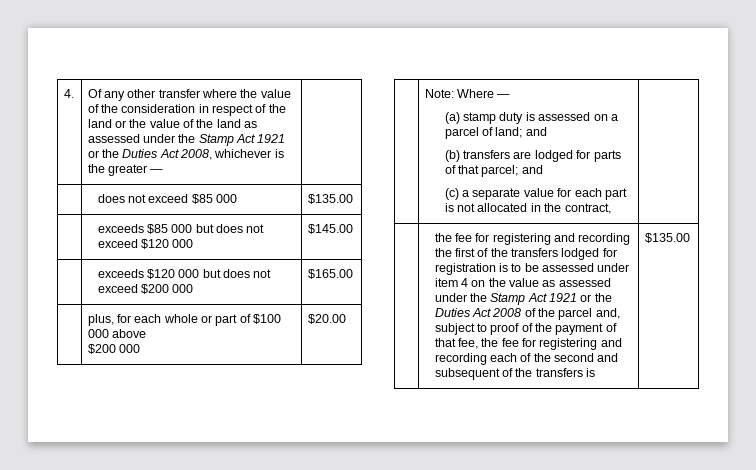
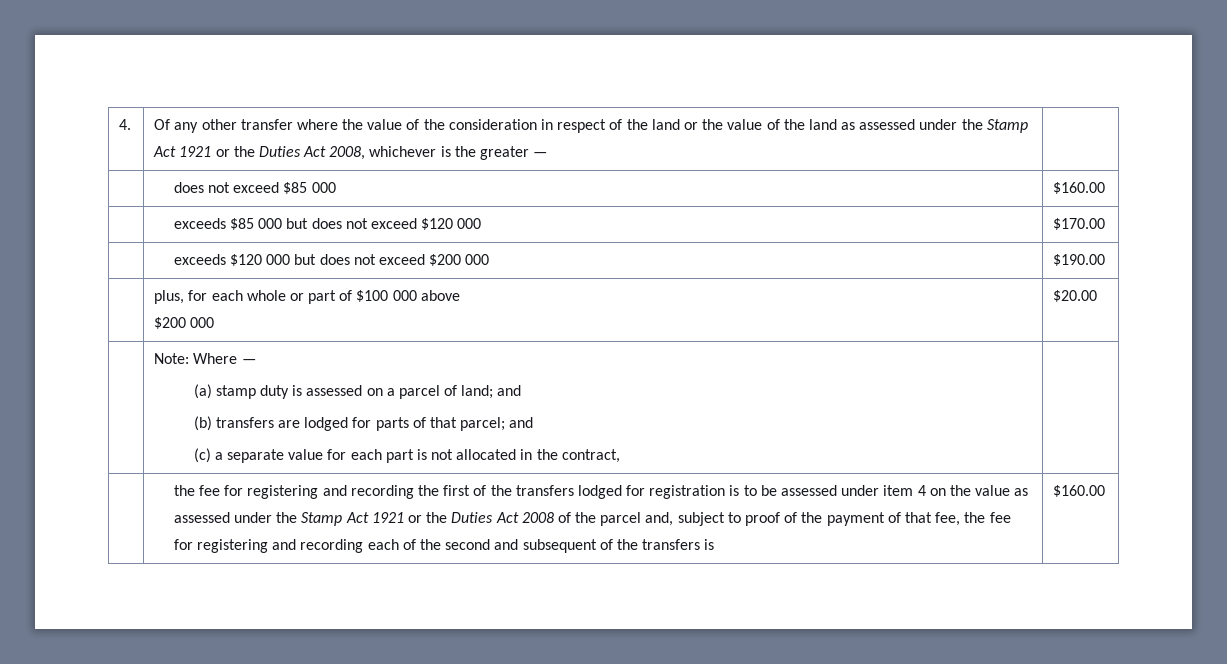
- | does not exceed $85 000 | $135.00
+ | does not exceed $85 000 | $160.00
- | exceeds $85 000 but does not exceed $120 000 | $145.00
+ | exceeds $85 000 but does not exceed $120 000 | $170.00
- | exceeds $120 000 but does not exceed $200 000 | $165.00
+ | exceeds $120 000 but does not exceed $200 000 | $190.00
- the fee for registering and recording the first of the transfers lodged for registration is to be assessed under item 4 on the value as assessed under the Stamp Act 1921 or the Duties Act 2008 of the parcel and, subject to proof of the payment of that fee, the fee for registering and recording each of the second and subsequent of the transfers is | $135.00
+ the fee for registering and recording the first of the transfers lodged for registration is to be assessed under item 4 on the value as assessed under the Stamp Act 1921 or the Duties Act 2008 of the parcel and, subject to proof of the payment of that fee, the fee for registering and recording each of the second and subsequent of the transfers is | $160.00

